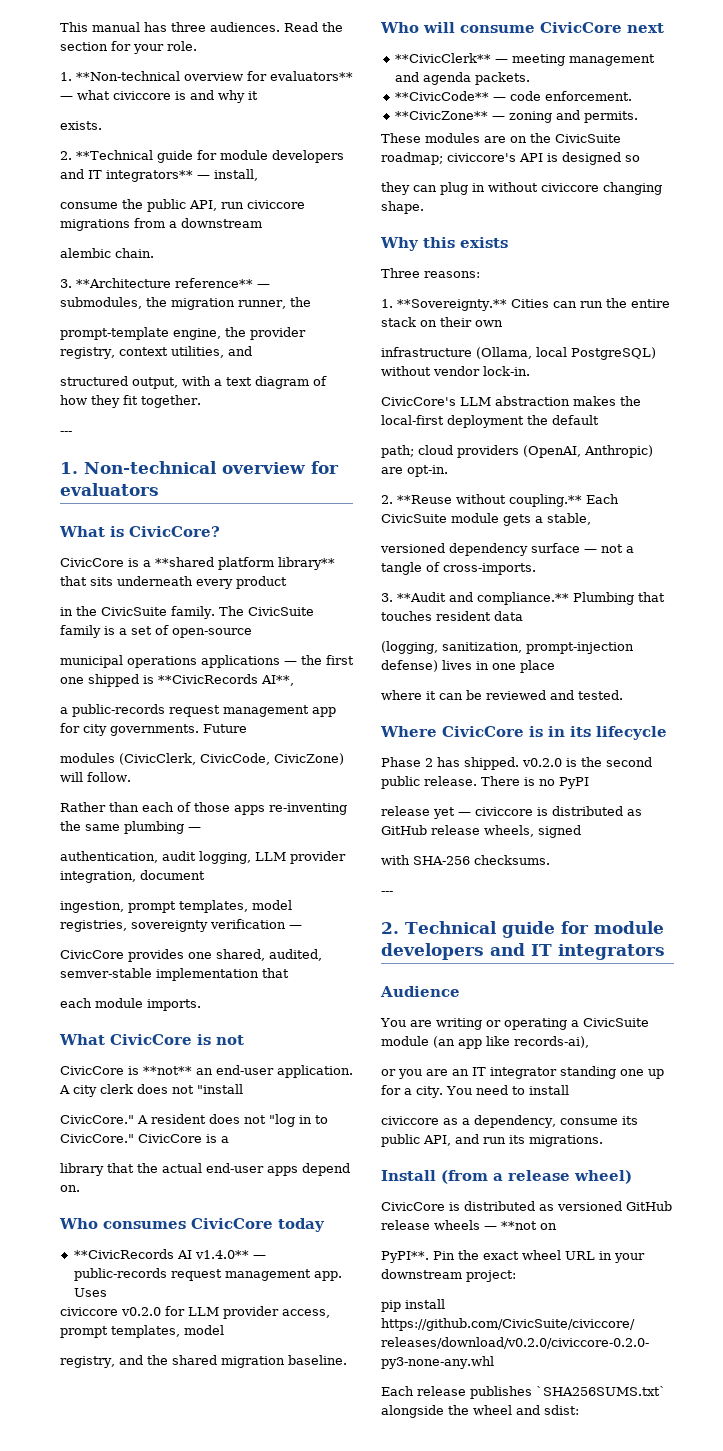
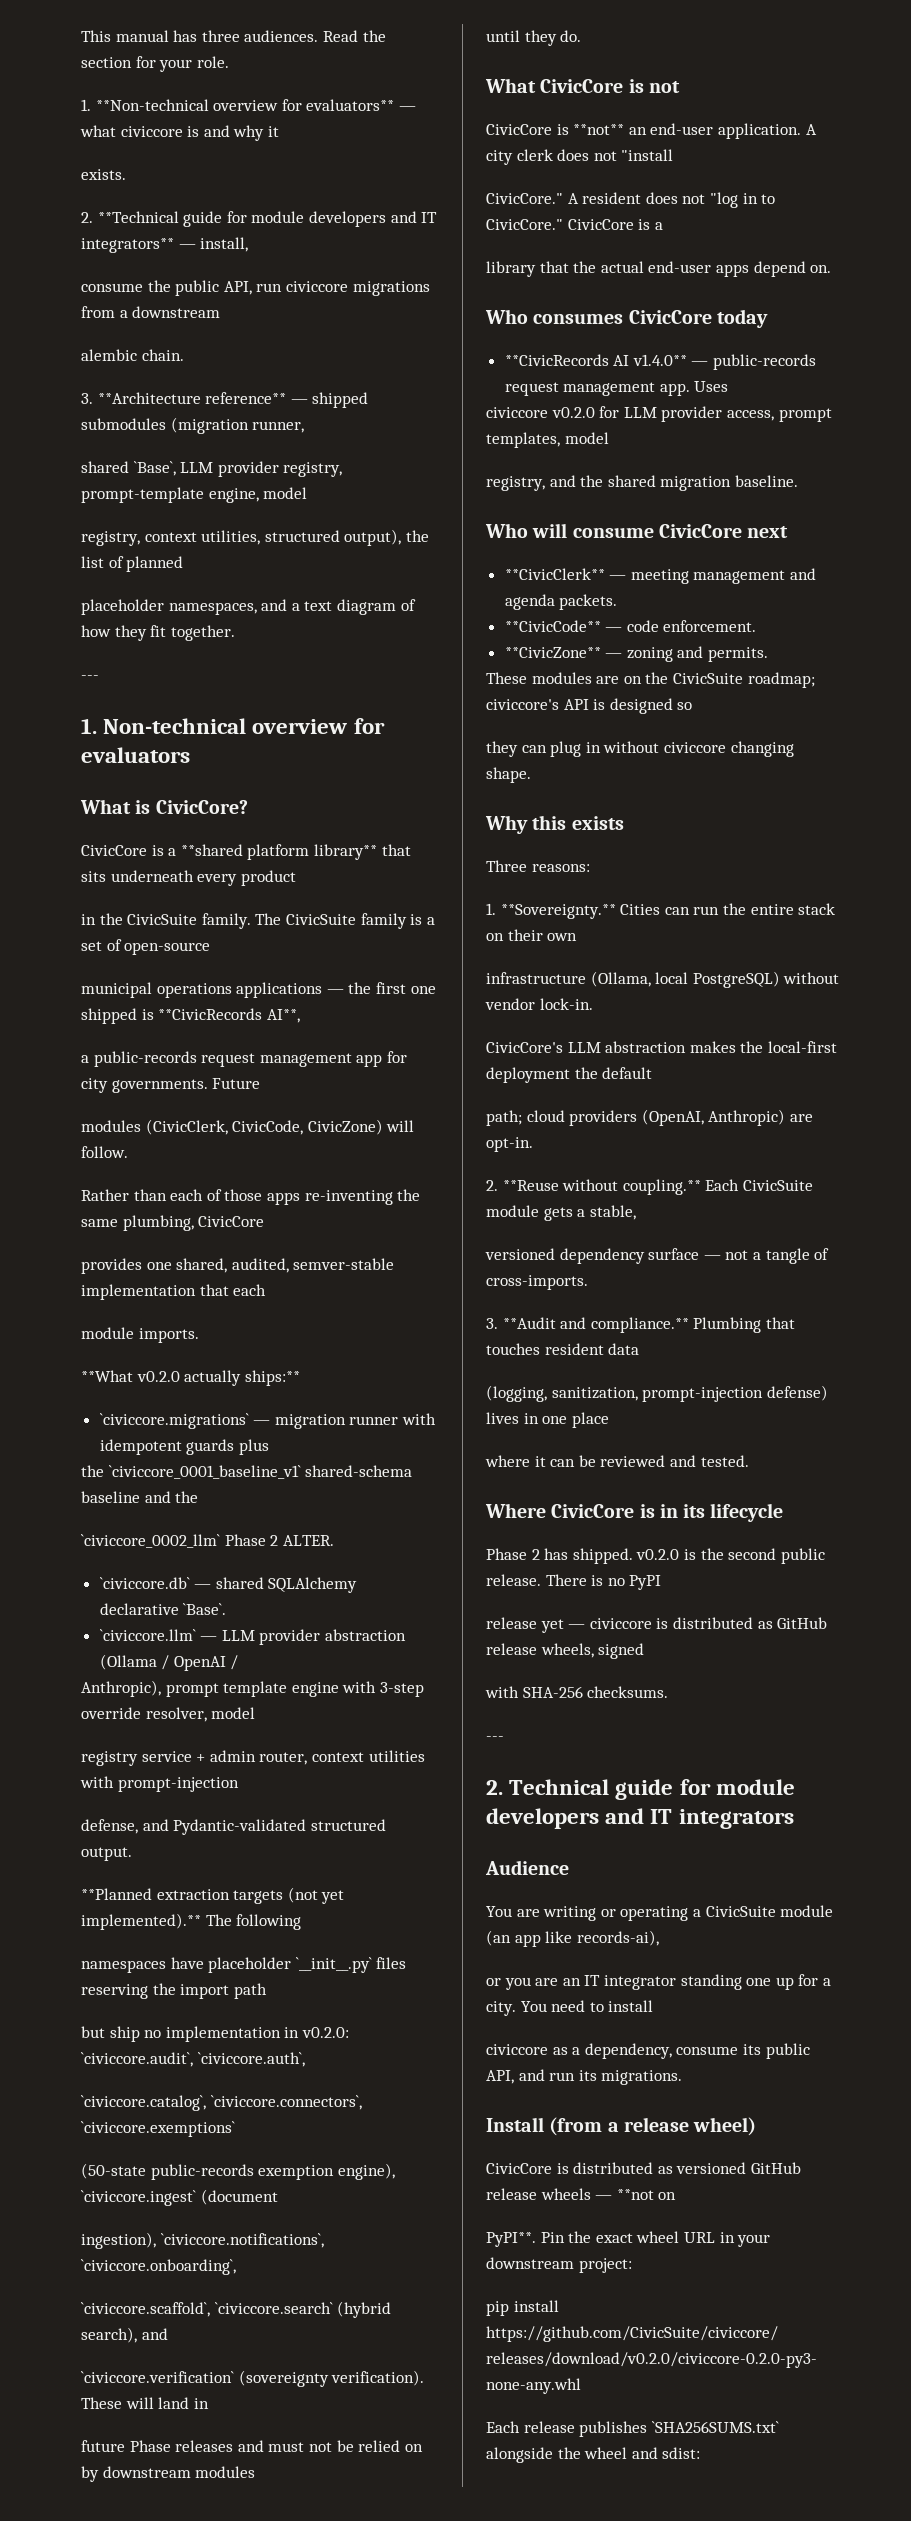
- 3. **Architecture reference** — submodules, the migration runner, the
- prompt-template engine, the provider registry, context utilities, and
- structured output, with a text diagram of how they fit together.
+ 3. **Architecture reference** — shipped submodules (migration runner,
+ shared `Base`, LLM provider registry, prompt-template engine, model
+ registry, context utilities, structured output), the list of planned
+ placeholder namespaces, and a text diagram of how they fit together.
- Rather than each of those apps re-inventing the same plumbing —
- authentication, audit logging, LLM provider integration, document
- ingestion, prompt templates, model registries, sovereignty verification —
- CivicCore provides one shared, audited, semver-stable implementation that
- each module imports.
+ Rather than each of those apps re-inventing the same plumbing, CivicCore
+ provides one shared, audited, semver-stable implementation that each
+ module imports.
+ **What v0.2.0 actually ships:**
+ `civiccore.migrations` — migration runner with idempotent guards plus
+ the `civiccore_0001_baseline_v1` shared-schema baseline and the
+ `civiccore_0002_llm` Phase 2 ALTER.
+ `civiccore.db` — shared SQLAlchemy declarative `Base`.
+ `civiccore.llm` — LLM provider abstraction (Ollama / OpenAI /
+ Anthropic), prompt template engine with 3-step override resolver, model
+ registry service + admin router, context utilities with prompt-injection
+ defense, and Pydantic-validated structured output.
+ **Planned extraction targets (not yet implemented).** The following
+ namespaces have placeholder `__init__.py` files reserving the import path
+ but ship no implementation in v0.2.0: `civiccore.audit`, `civiccore.auth`,
+ `civiccore.catalog`, `civiccore.connectors`, `civiccore.exemptions`
+ (50-state public-records exemption engine), `civiccore.ingest` (document
+ ingestion), `civiccore.notifications`, `civiccore.onboarding`,
+ `civiccore.scaffold`, `civiccore.search` (hybrid search), and
+ `civiccore.verification` (sovereignty verification). These will land in
+ future Phase releases and must not be relied on by downstream modules
+ until they do.

